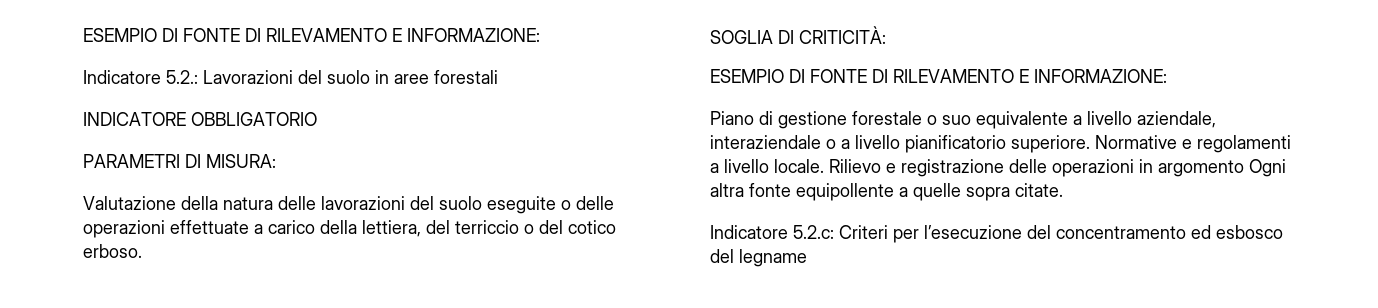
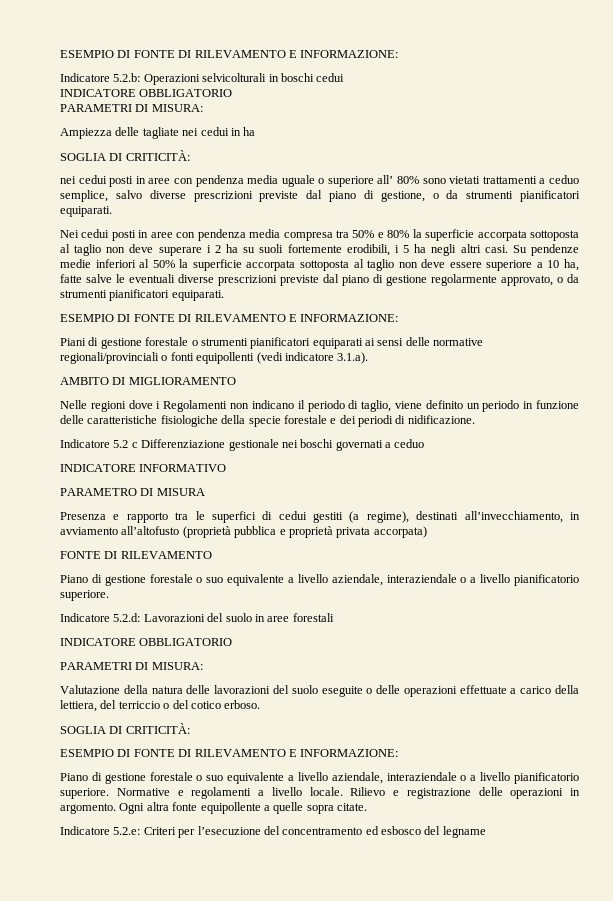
- Indicatore 5.2.: Lavorazioni del suolo in aree forestali
+ Indicatore 5.2.b: Operazioni selvicolturali in boschi cedui
+ INDICATORE OBBLIGATORIO
+ PARAMETRI DI MISURA:
+ Ampiezza delle tagliate nei cedui in ha
+ SOGLIA DI CRITICITÀ:
+ nei cedui posti in aree con pendenza media uguale o superiore all’ 80% sono vietati trattamenti a ceduo semplice, salvo diverse prescrizioni previste dal piano di gestione, o da strumenti pianificatori equiparati.
+ Nei cedui posti in aree con pendenza media compresa tra 50% e 80% la superficie accorpata sottoposta al taglio non deve superare i 2 ha su suoli fortemente erodibili, i 5 ha negli altri casi. Su pendenze medie inferiori al 50% la superficie accorpata sottoposta al taglio non deve essere superiore a 10 ha, fatte salve le eventuali diverse prescrizioni previste dal piano di gestione regolarmente approvato, o da strumenti pianificatori equiparati.
+ ESEMPIO DI FONTE DI RILEVAMENTO E INFORMAZIONE:
+ Piani di gestione forestale o strumenti pianificatori equiparati ai sensi delle normative regionali/provinciali o fonti equipollenti (vedi indicatore 3.1.a).
+ AMBITO DI MIGLIORAMENTO
+ Nelle regioni dove i Regolamenti non indicano il periodo di taglio, viene definito un periodo in funzione delle caratteristiche fisiologiche della specie forestale e dei periodi di nidificazione.
+ Indicatore 5.2 c Differenziazione gestionale nei boschi governati a ceduo
+ INDICATORE INFORMATIVO
+ PARAMETRO DI MISURA
+ Presenza e rapporto tra le superfici di cedui gestiti (a regime), destinati all’invecchiamento, in avviamento all’altofusto (proprietà pubblica e proprietà privata accorpata)
+ FONTE DI RILEVAMENTO
+ Piano di gestione forestale o suo equivalente a livello aziendale, interaziendale o a livello pianificatorio superiore.
+ Indicatore 5.2.d: Lavorazioni del suolo in aree forestali
- Rilievo e registrazione delle operazioni in argomento Ogni altra fonte equipollente a quelle sopra citate.
+ Rilievo e registrazione delle operazioni in argomento. Ogni altra fonte equipollente a quelle sopra citate.
- Indicatore 5.2.c: Criteri per l’esecuzione del concentramento ed esbosco del legname
+ Indicatore 5.2.e: Criteri per l’esecuzione del concentramento ed esbosco del legname

